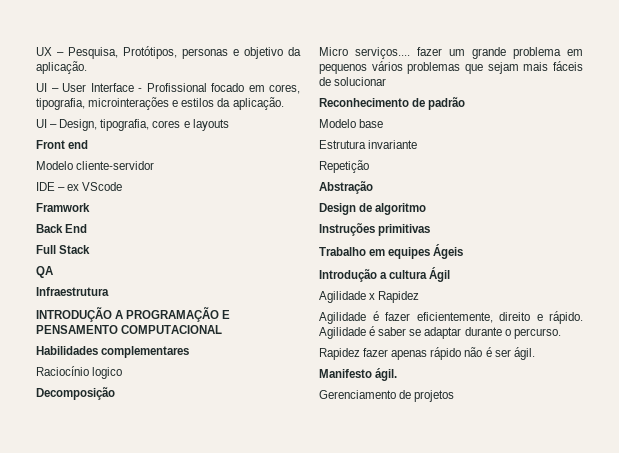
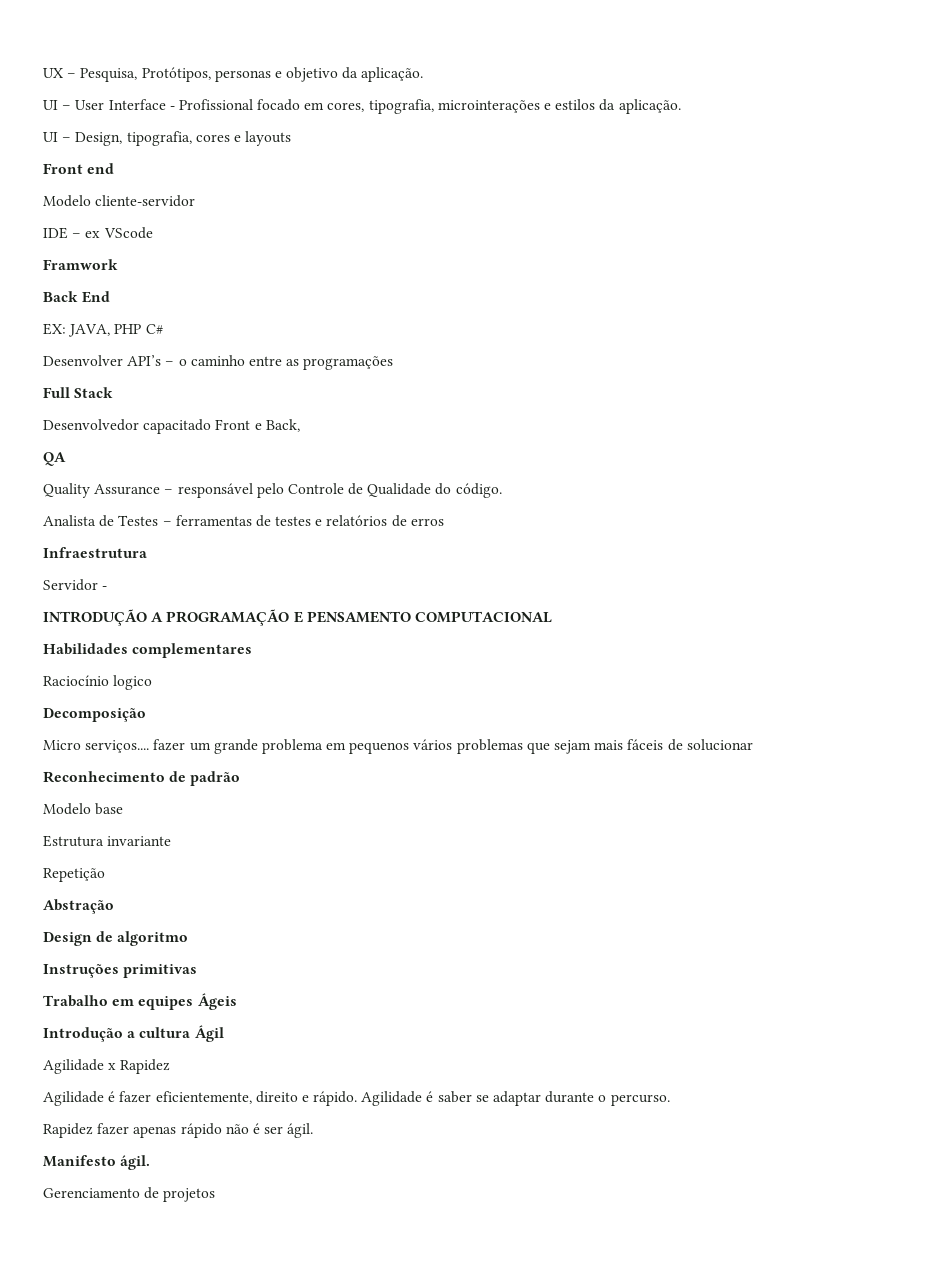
+ EX: JAVA, PHP C#
+ Desenvolver API’s – o caminho entre as programações
  Full Stack
+ Desenvolvedor capacitado Front e Back,
  QA
+ Quality Assurance – responsável pelo Controle de Qualidade do código.
+ Analista de Testes – ferramentas de testes e relatórios de erros
+ Servidor -

